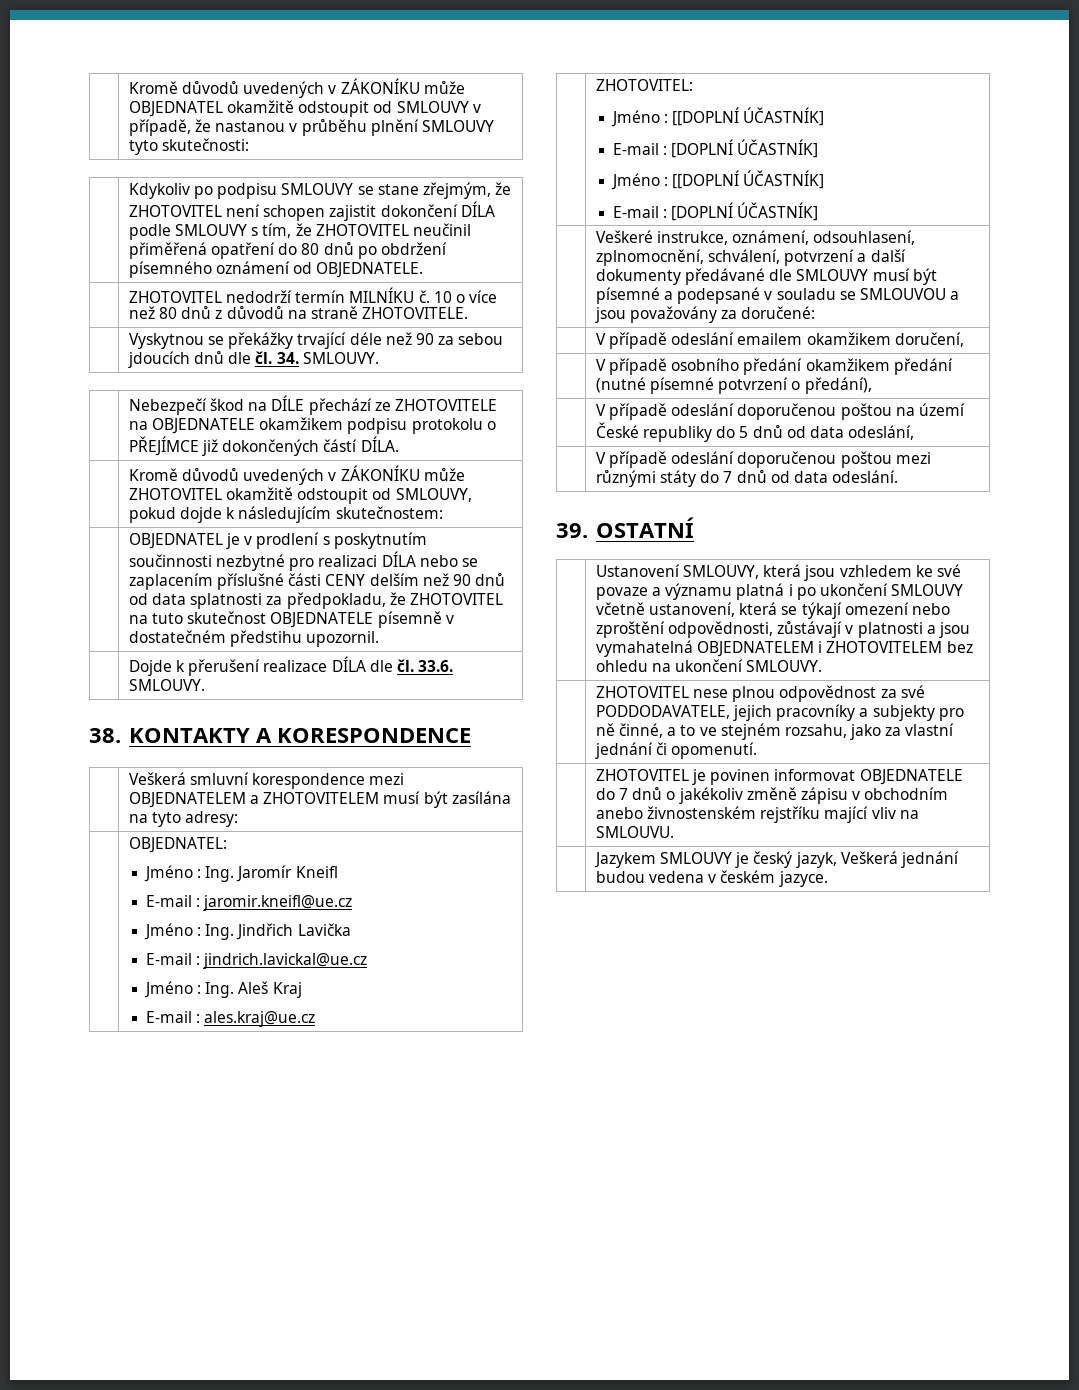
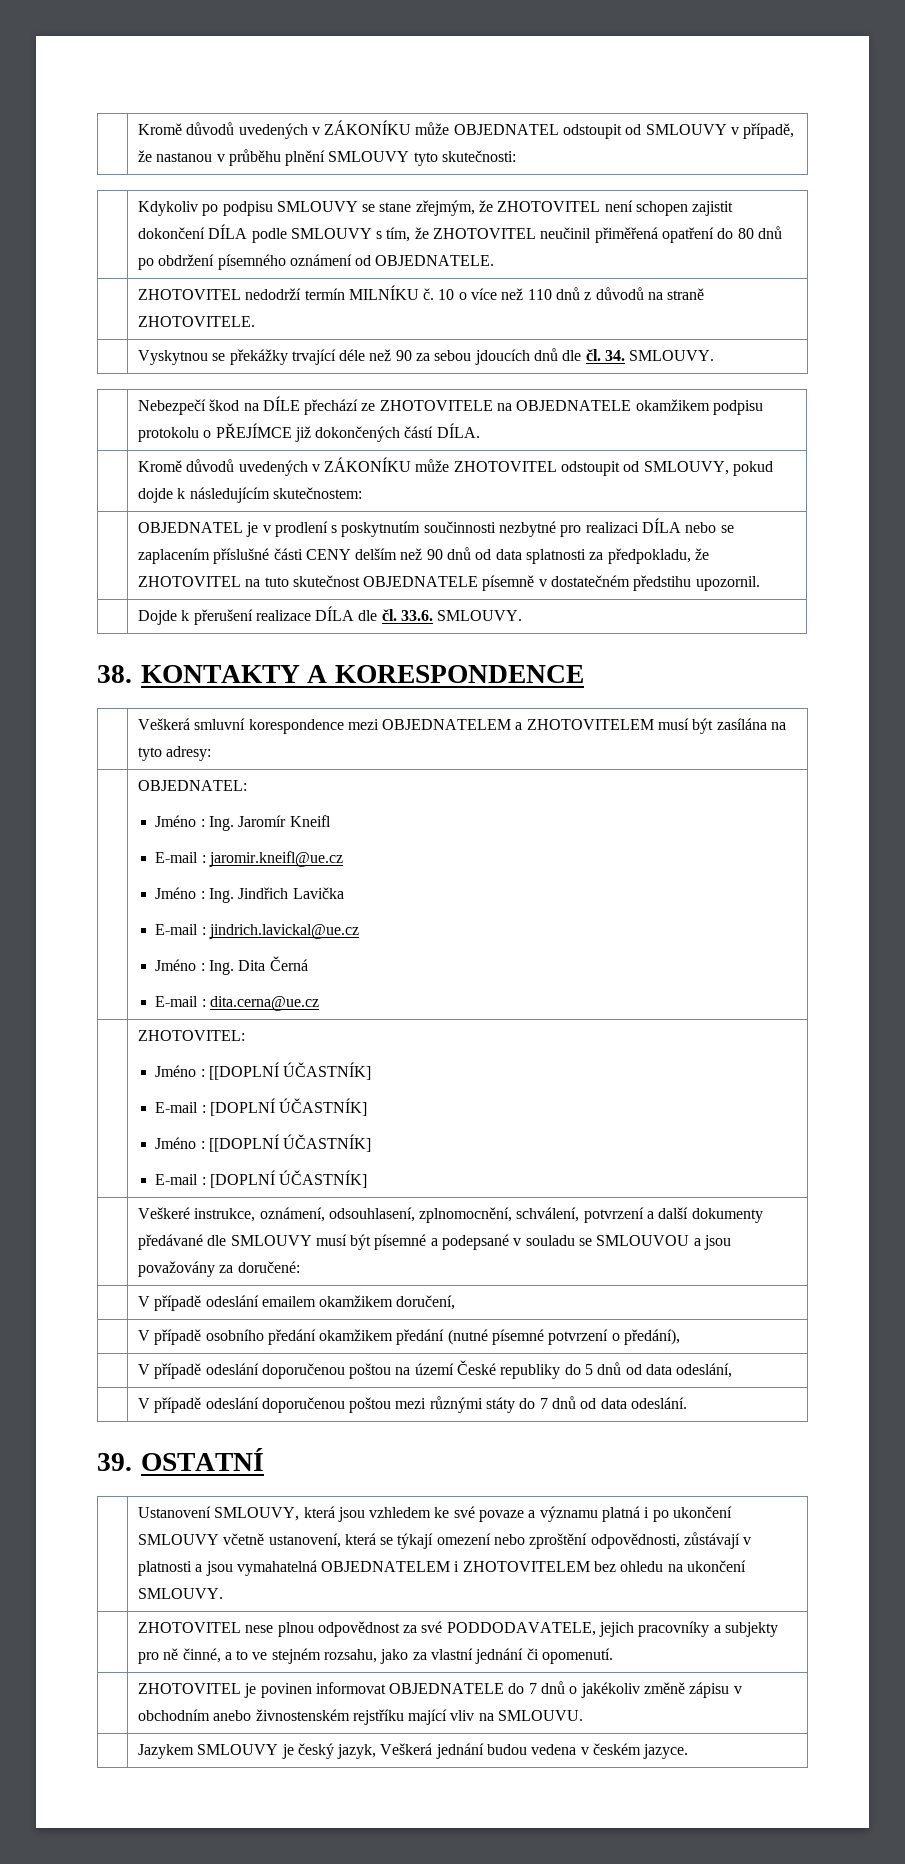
- | Kromě důvodů uvedených v ZÁKONÍKU může OBJEDNATEL okamžitě odstoupit od SMLOUVY v případě, že nastanou v průběhu plnění SMLOUVY tyto skutečnosti:
+ | Kromě důvodů uvedených v ZÁKONÍKU může OBJEDNATEL odstoupit od SMLOUVY v případě, že nastanou v průběhu plnění SMLOUVY tyto skutečnosti:
- | ZHOTOVITEL nedodrží termín MILNÍKU č. 10 o více než 80 dnů z důvodů na straně ZHOTOVITELE.
+ | ZHOTOVITEL nedodrží termín MILNÍKU č. 10 o více než 110 dnů z důvodů na straně ZHOTOVITELE.
- | Kromě důvodů uvedených v ZÁKONÍKU může ZHOTOVITEL okamžitě odstoupit od SMLOUVY, pokud dojde k následujícím skutečnostem:
+ | Kromě důvodů uvedených v ZÁKONÍKU může ZHOTOVITEL odstoupit od SMLOUVY, pokud dojde k následujícím skutečnostem:
  | OBJEDNATEL:
  Jméno : Ing. Jaromír Kneifl
  E-mail : jaromir.kneifl@ue.cz
  Jméno : Ing. Jindřich Lavička
  E-mail : jindrich.lavickal@ue.cz
- Jméno : Ing. Aleš Kraj
- E-mail : ales.kraj@ue.cz
+ Jméno : Ing. Dita Černá
+ E-mail : dita.cerna@ue.cz

